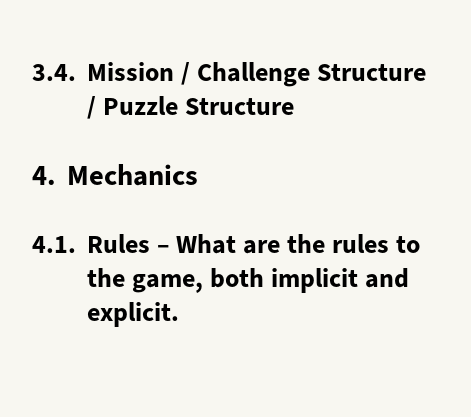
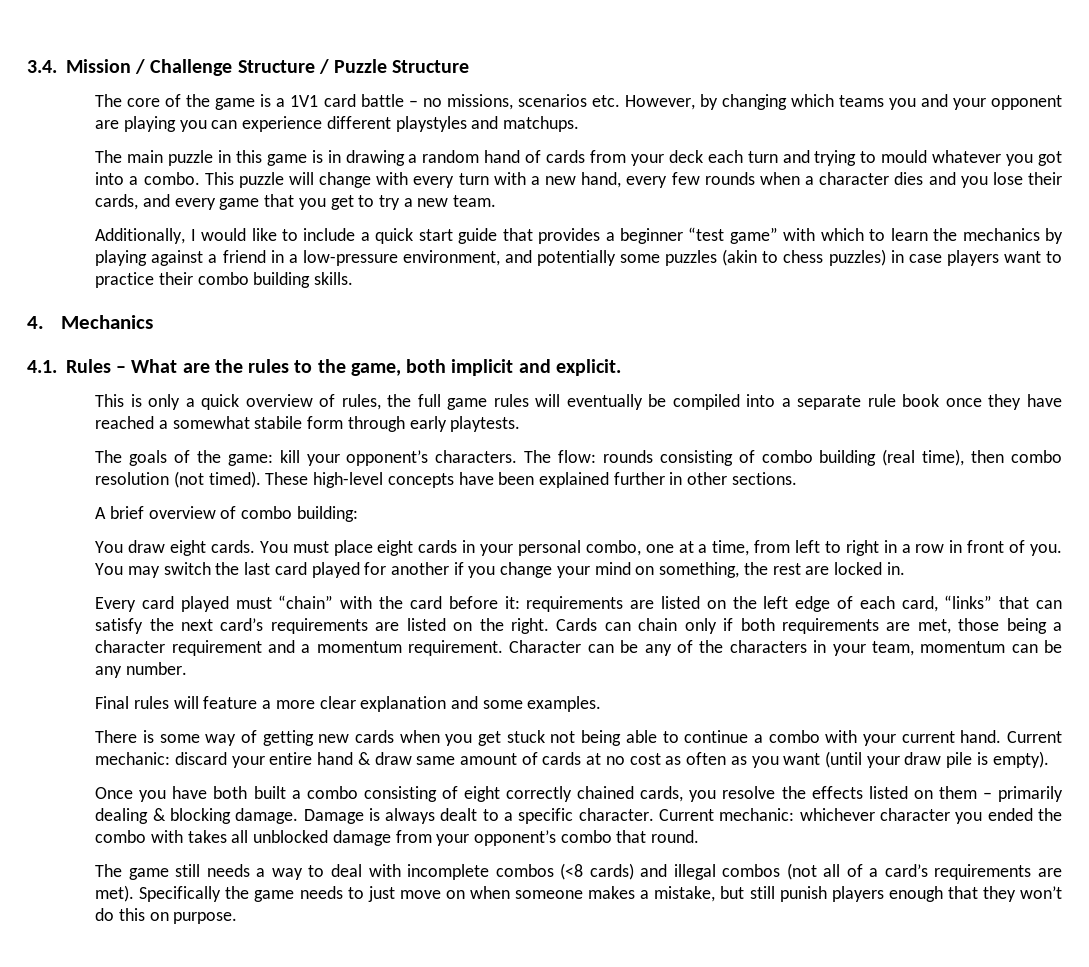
+ The core of the game is a 1V1 card battle – no missions, scenarios etc. However, by changing which teams you and your opponent are playing you can experience different playstyles and matchups.
+ The main puzzle in this game is in drawing a random hand of cards from your deck each turn and trying to mould whatever you got into a combo. This puzzle will change with every turn with a new hand, every few rounds when a character dies and you lose their cards, and every game that you get to try a new team.
+ Additionally, I would like to include a quick start guide that provides a beginner “test game” with which to learn the mechanics by playing against a friend in a low-pressure environment, and potentially some puzzles (akin to chess puzzles) in case players want to practice their combo building skills.
+ This is only a quick overview of rules, the full game rules will eventually be compiled into a separate rule book once they have reached a somewhat stabile form through early playtests.
+ The goals of the game: kill your opponent’s characters. The flow: rounds consisting of combo building (real time), then combo resolution (not timed). These high-level concepts have been explained further in other sections.
+ A brief overview of combo building:
+ You draw eight cards. You must place eight cards in your personal combo, one at a time, from left to right in a row in front of you. You may switch the last card played for another if you change your mind on something, the rest are locked in.
+ Every card played must “chain” with the card before it: requirements are listed on the left edge of each card, “links” that can satisfy the next card’s requirements are listed on the right. Cards can chain only if both requirements are met, those being a character requirement and a momentum requirement. Character can be any of the characters in your team, momentum can be any number.
+ Final rules will feature a more clear explanation and some examples.
+ There is some way of getting new cards when you get stuck not being able to continue a combo with your current hand. Current mechanic: discard your entire hand & draw same amount of cards at no cost as often as you want (until your draw pile is empty).
+ Once you have both built a combo consisting of eight correctly chained cards, you resolve the effects listed on them – primarily dealing & blocking damage. Damage is always dealt to a specific character. Current mechanic: whichever character you ended the combo with takes all unblocked damage from your opponent’s combo that round.
+ The game still needs a way to deal with incomplete combos (<8 cards) and illegal combos (not all of a card’s requirements are met). Specifically the game needs to just move on when someone makes a mistake, but still punish players enough that they won’t do this on purpose.

